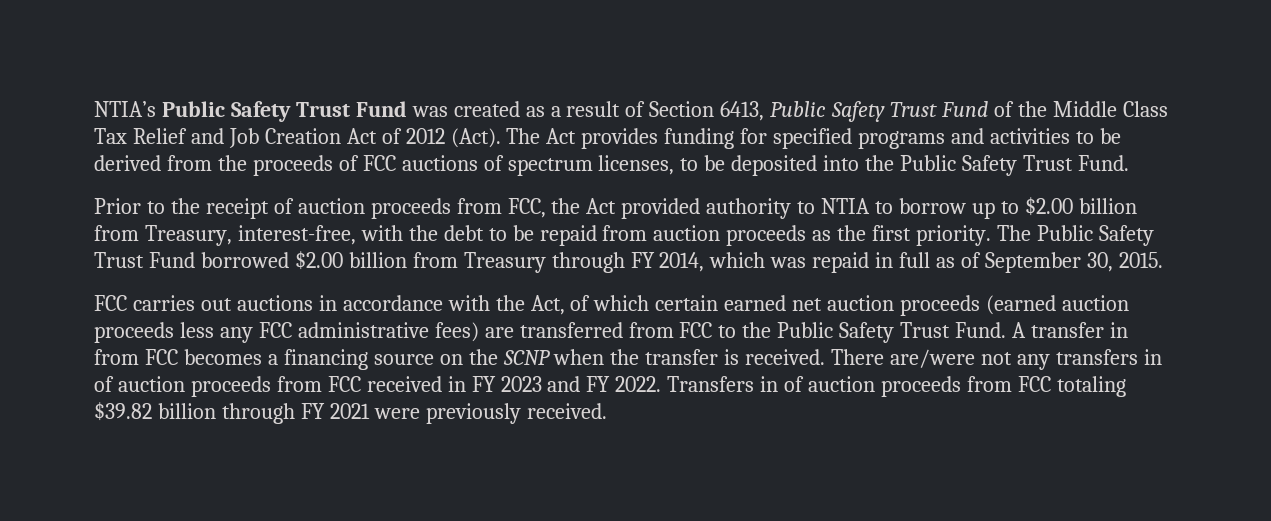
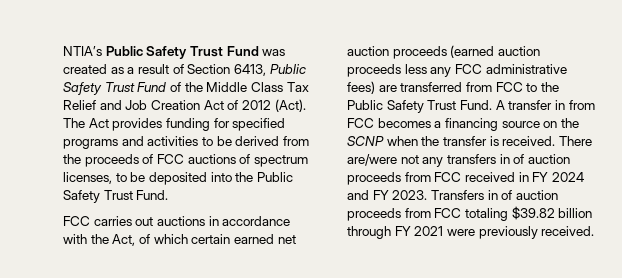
- Prior to the receipt of auction proceeds from FCC, the Act provided authority to NTIA to borrow up to $2.00 billion from Treasury, interest-free, with the debt to be repaid from auction proceeds as the first priority. The Public Safety Trust Fund borrowed $2.00 billion from Treasury through FY 2014, which was repaid in full as of September 30, 2015.
- There are/were not any transfers in of auction proceeds from FCC received in FY 2023 and FY 2022.
+ There are/were not any transfers in of auction proceeds from FCC received in FY 2024 and FY 2023.

